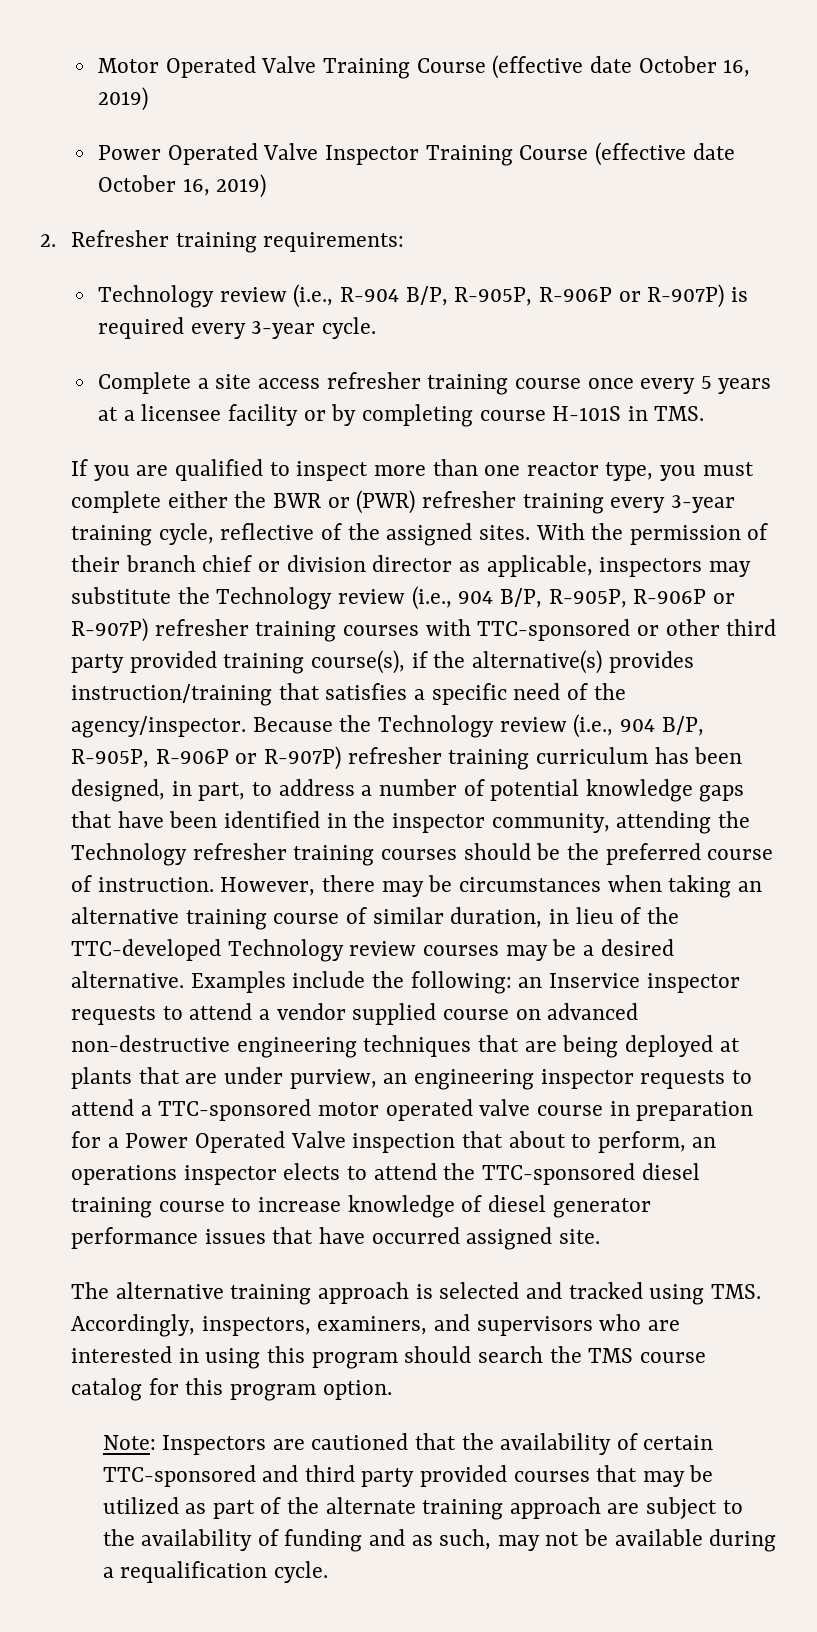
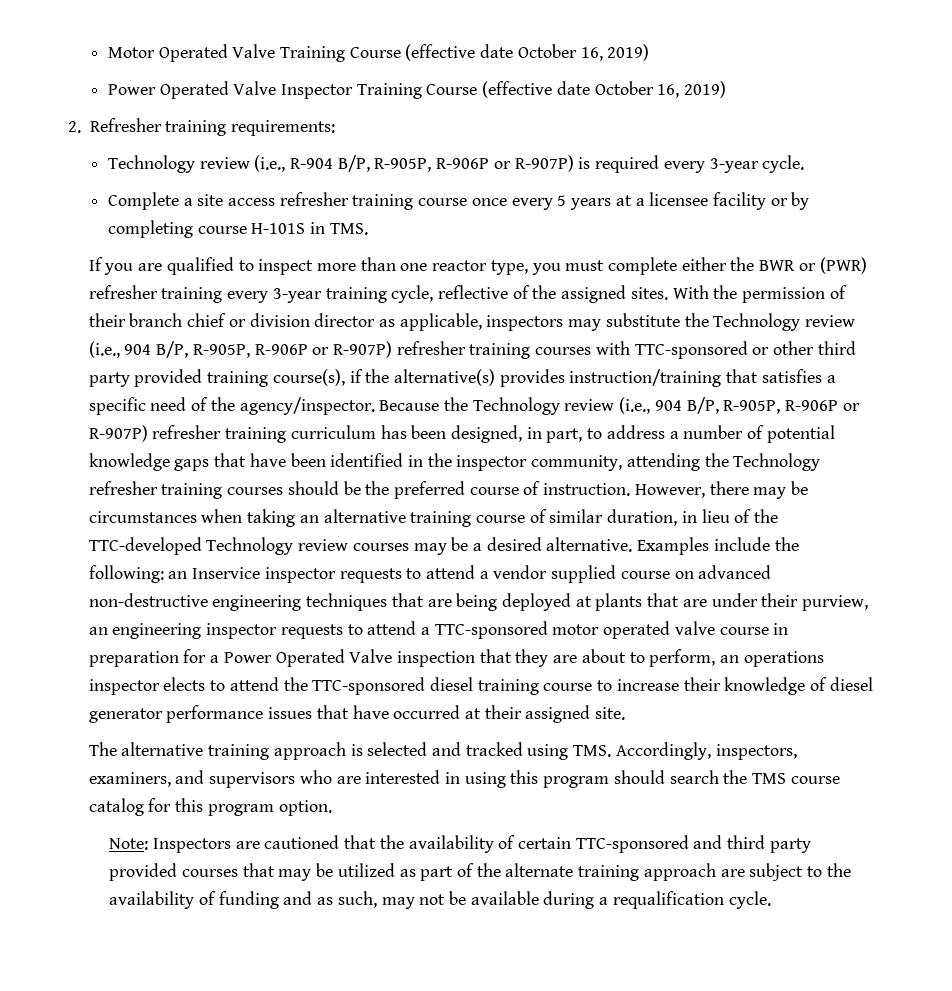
- an Inservice inspector requests to attend a vendor supplied course on advanced non-destructive engineering techniques that are being deployed at plants that are under purview, an engineering inspector requests to attend a TTC-sponsored motor operated valve course in preparation for a Power Operated Valve inspection that about to perform, an operations inspector elects to attend the TTC-sponsored diesel training course to increase knowledge of diesel generator performance issues that have occurred assigned site.
+ an Inservice inspector requests to attend a vendor supplied course on advanced non-destructive engineering techniques that are being deployed at plants that are under their purview, an engineering inspector requests to attend a TTC-sponsored motor operated valve course in preparation for a Power Operated Valve inspection that they are about to perform, an operations inspector elects to attend the TTC-sponsored diesel training course to increase their knowledge of diesel generator performance issues that have occurred at their assigned site.

